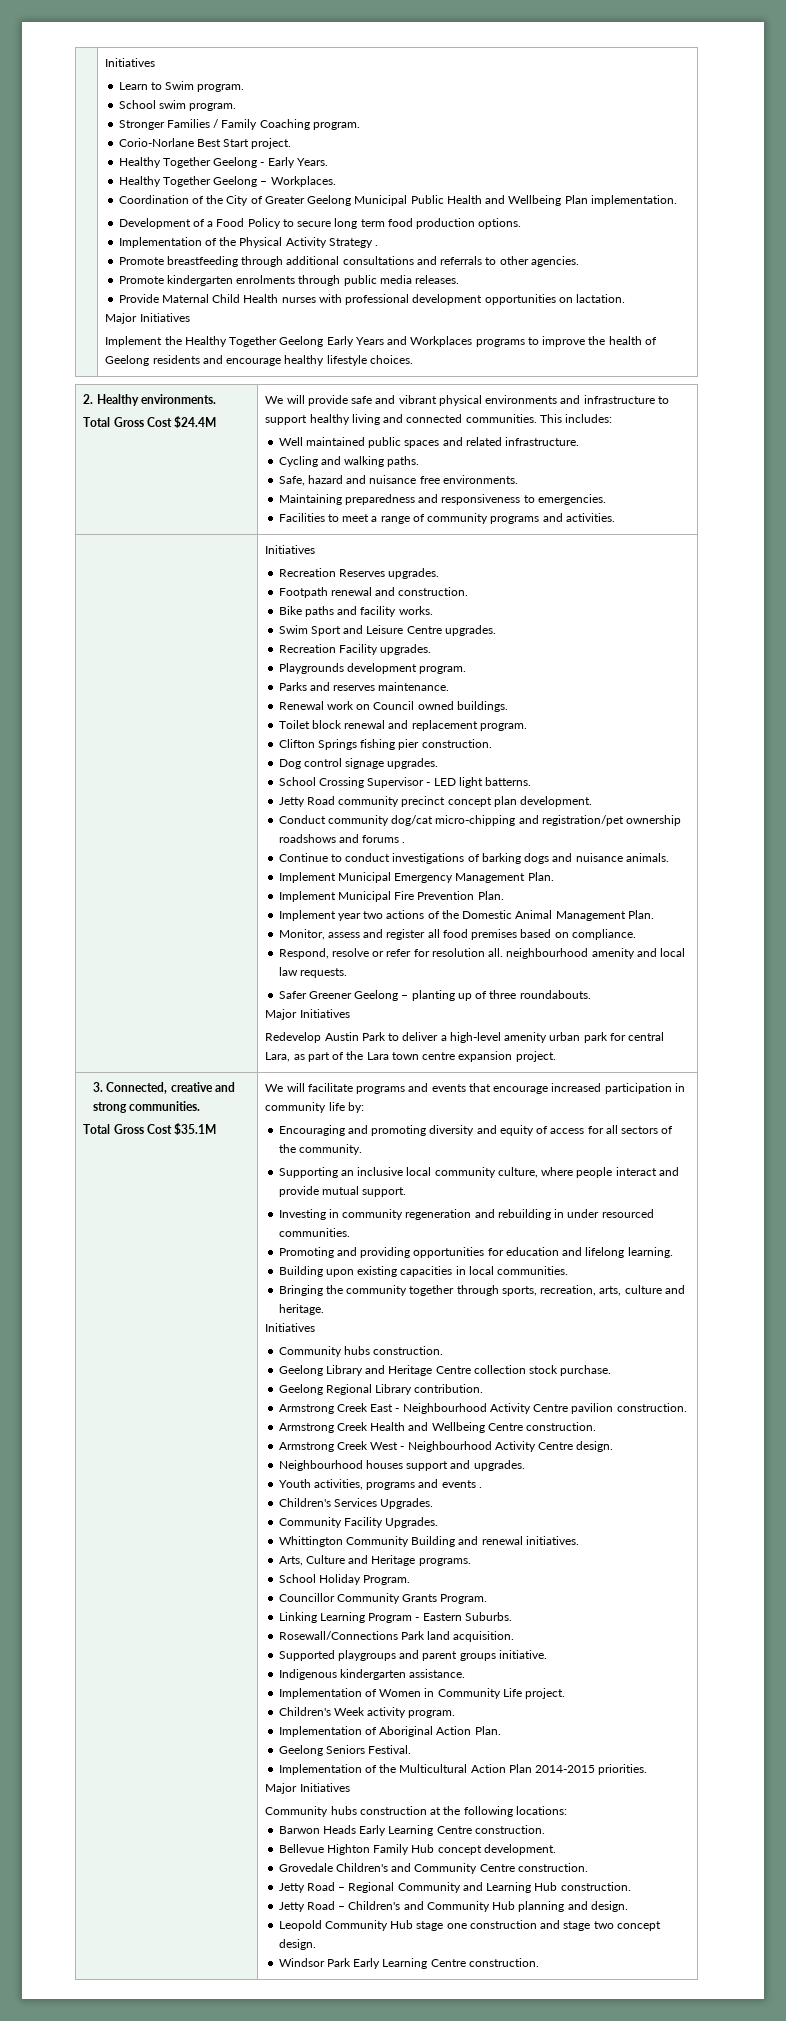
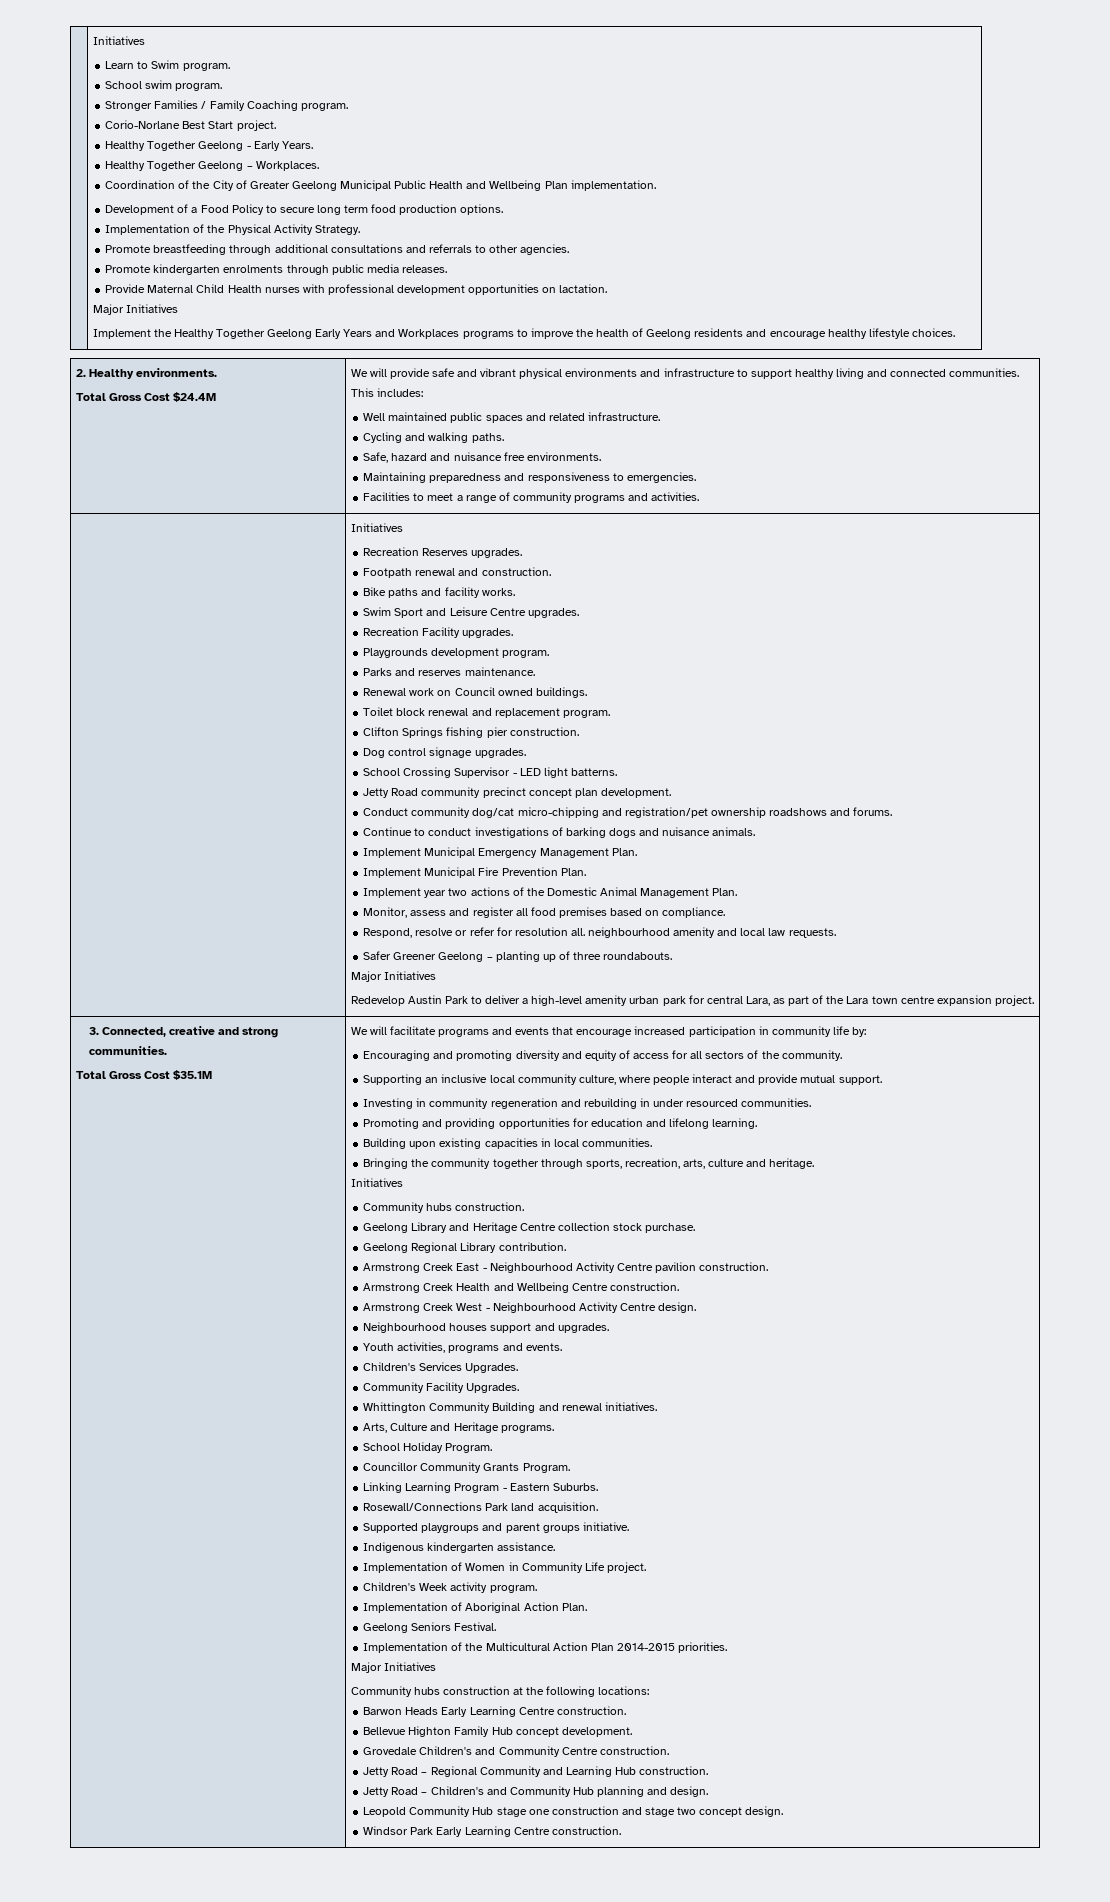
- Implementation of the Physical Activity Strategy .
+ Implementation of the Physical Activity Strategy.
- Conduct community dog/cat micro-chipping and registration/pet ownership roadshows and forums .
+ Conduct community dog/cat micro-chipping and registration/pet ownership roadshows and forums.
- Youth activities, programs and events .
+ Youth activities, programs and events.

